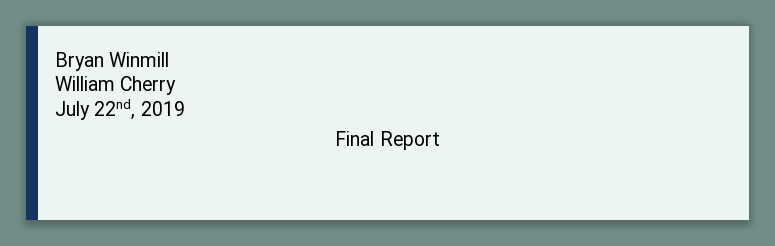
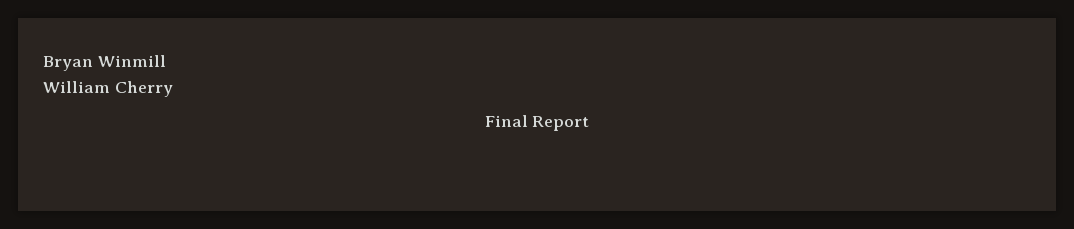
- July 22nd, 2019

